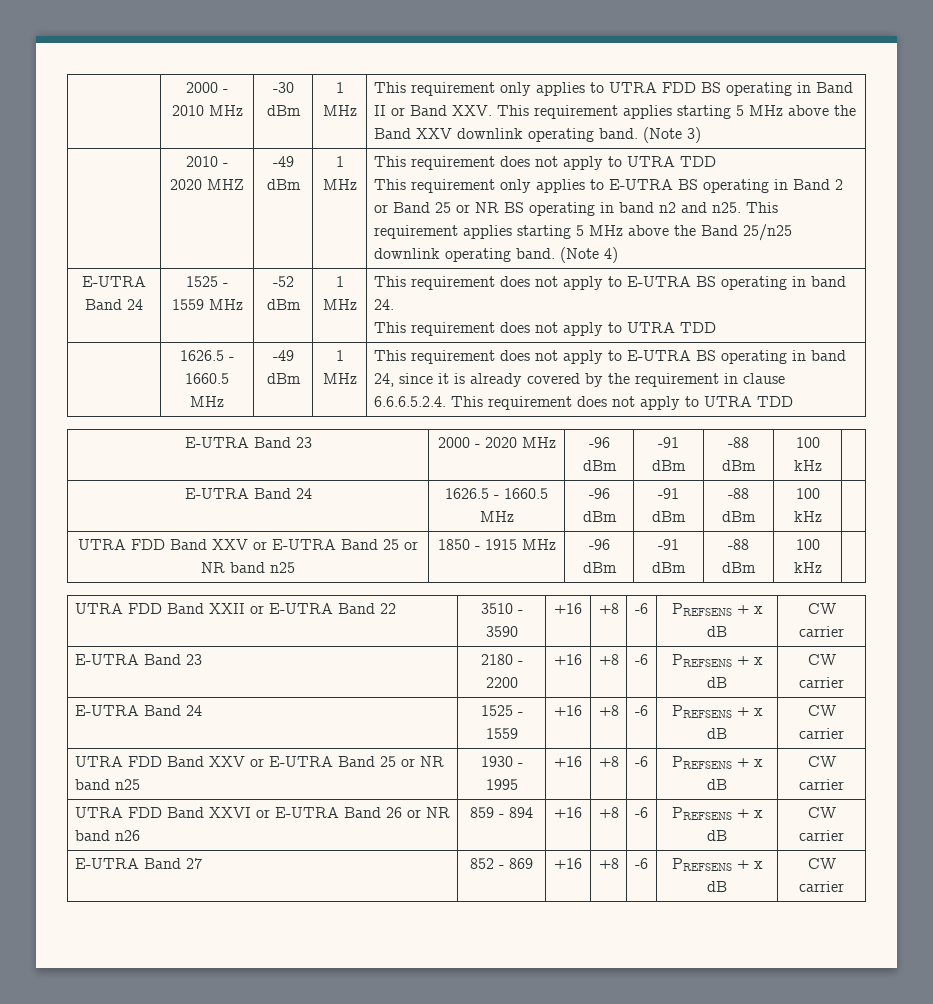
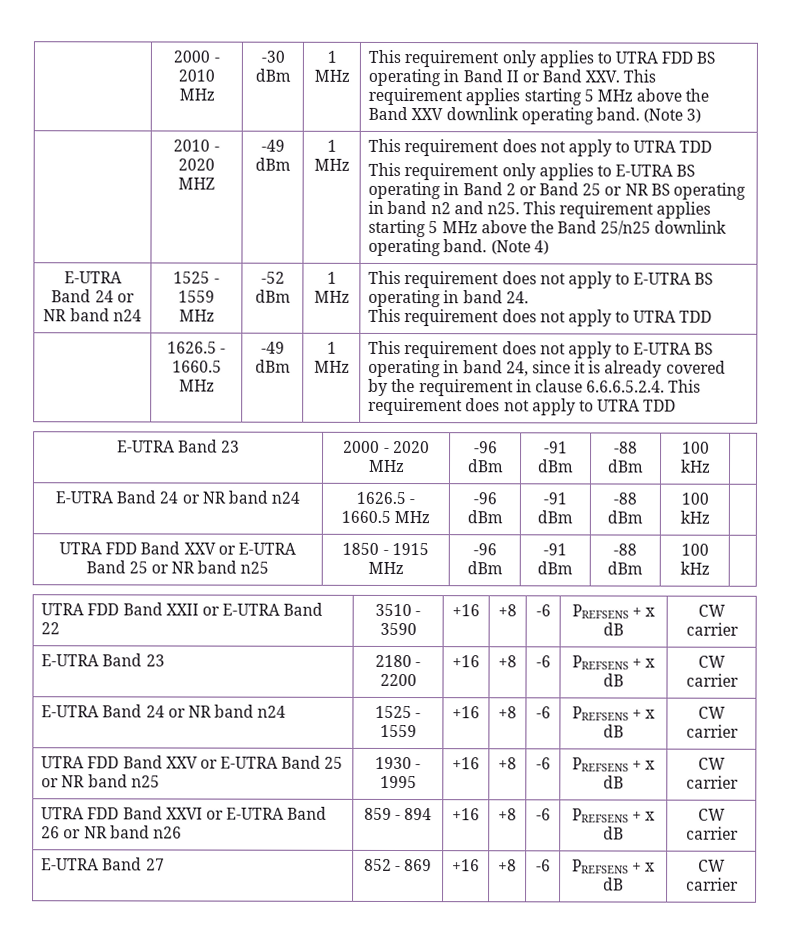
- E-UTRA Band 24 | 1525 - 1559 MHz | -52 dBm | 1 MHz | This requirement does not apply to E-UTRA BS operating in band 24.
+ E-UTRA Band 24 or NR band n24 | 1525 - 1559 MHz | -52 dBm | 1 MHz | This requirement does not apply to E-UTRA BS operating in band 24.
- E-UTRA Band 24 | 1626.5 - 1660.5 MHz | -96 dBm | -91 dBm | -88 dBm | 100 kHz |
+ E-UTRA Band 24 or NR band n24 | 1626.5 - 1660.5 MHz | -96 dBm | -91 dBm | -88 dBm | 100 kHz |
- E-UTRA Band 24 | 1525 - 1559 | +16 | +8 | -6 | PREFSENS + x dB | CW carrier
+ E-UTRA Band 24 or NR band n24 | 1525 - 1559 | +16 | +8 | -6 | PREFSENS + x dB | CW carrier

